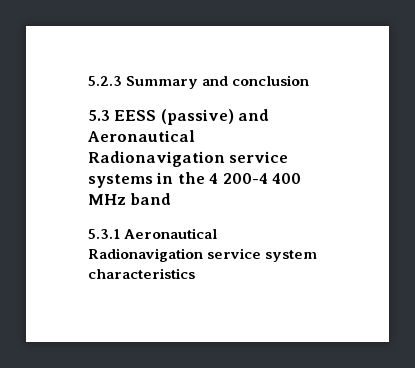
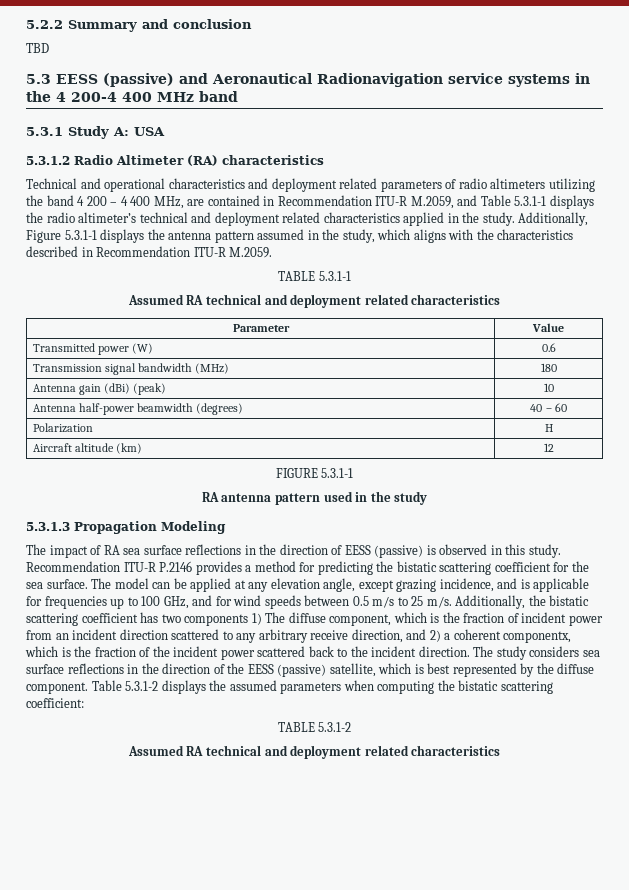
- 5.2.3 Summary and conclusion
+ 5.2.2 Summary and conclusion
+ TBD
- 5.3.1 Aeronautical Radionavigation service system characteristics
+ 5.3.1 Study A: USA
+ 5.3.1.2 Radio Altimeter (RA) characteristics
+ Technical and operational characteristics and deployment related parameters of radio altimeters utilizing the band 4 200 – 4 400 MHz, are contained in Recommendation ITU-R M.2059, and Table 5.3.1-1 displays the radio altimeter’s technical and deployment related characteristics applied in the study. Additionally, Figure 5.3.1-1 displays the antenna pattern assumed in the study, which aligns with the characteristics described in Recommendation ITU-R M.2059.
+ TABLE 5.3.1-1
+ Assumed RA technical and deployment related characteristics
+ Parameter | Value
+ Transmitted power (W) | 0.6
+ Transmission signal bandwidth (MHz) | 180
+ Antenna gain (dBi) (peak) | 10
+ Antenna half-power beamwidth (degrees) | 40 – 60
+ Polarization | H
+ Aircraft altitude (km) | 12
+ FIGURE 5.3.1-1
+ RA antenna pattern used in the study
+ 5.3.1.3 Propagation Modeling
+ The impact of RA sea surface reflections in the direction of EESS (passive) is observed in this study. Recommendation ITU-R P.2146 provides a method for predicting the bistatic scattering coefficient for the sea surface. The model can be applied at any elevation angle, except grazing incidence, and is applicable for frequencies up to 100 GHz, and for wind speeds between 0.5 m/s to 25 m/s. Additionally, the bistatic scattering coefficient has two components 1) The diffuse component, which is the fraction of incident power from an incident direction scattered to any arbitrary receive direction, and 2) a coherent componentx, which is the fraction of the incident power scattered back to the incident direction. The study considers sea surface reflections in the direction of the EESS (passive) satellite, which is best represented by the diffuse component. Table 5.3.1-2 displays the assumed parameters when computing the bistatic scattering coefficient:
+ TABLE 5.3.1-2
+ Assumed RA technical and deployment related characteristics

